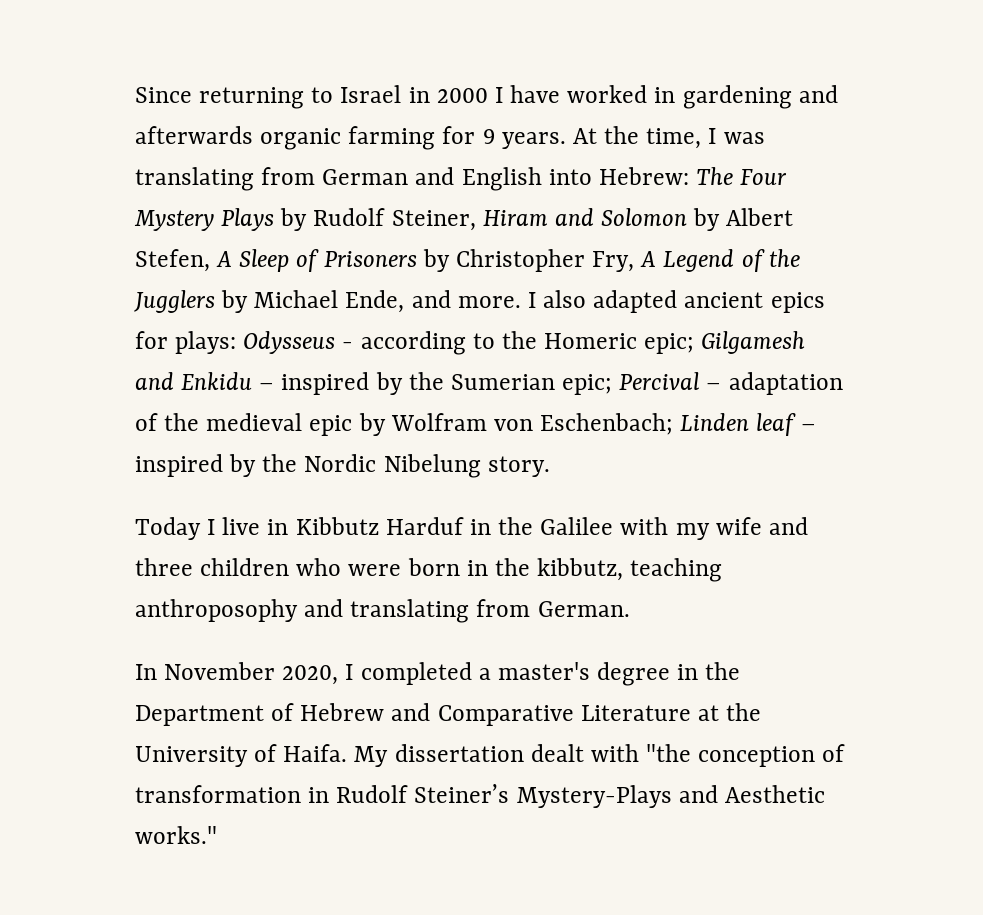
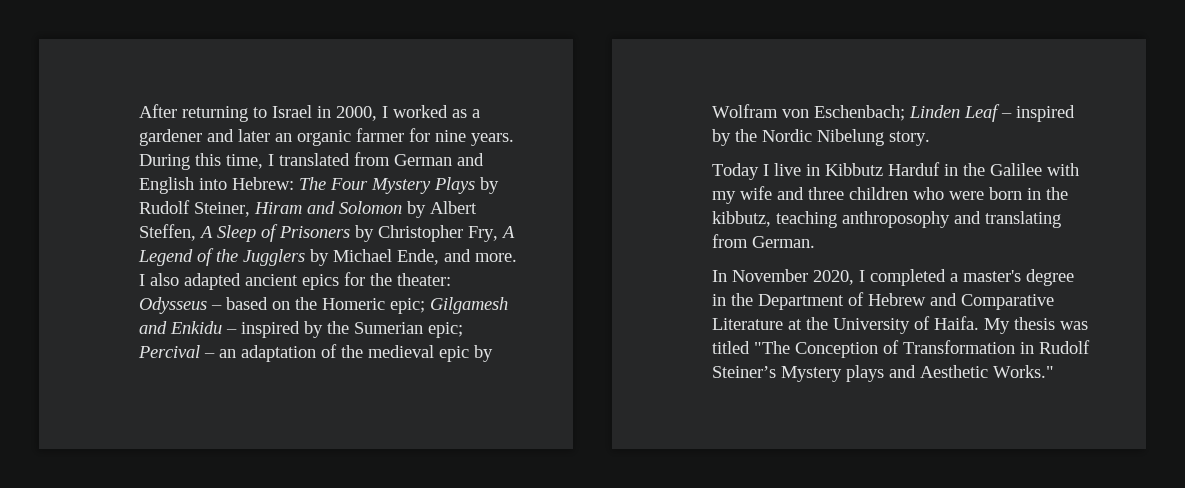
- Since returning to Israel in 2000 I have worked in gardening and afterwards organic farming for 9 years. At the time, I was translating from German and English into Hebrew: The Four Mystery Plays by Rudolf Steiner, Hiram and Solomon by Albert Stefen, A Sleep of Prisoners by Christopher Fry, A Legend of the Jugglers by Michael Ende, and more.
+ After returning to Israel in 2000, I worked as a gardener and later an organic farmer for nine years. During this time, I translated from German and English into Hebrew: The Four Mystery Plays by Rudolf Steiner, Hiram and Solomon by Albert Steffen, A Sleep of Prisoners by Christopher Fry, A Legend of the Jugglers by Michael Ende, and more.
- I also adapted ancient epics for plays: Odysseus - according to the Homeric epic; Gilgamesh and Enkidu – inspired by the Sumerian epic; Percival – adaptation of the medieval epic by Wolfram von Eschenbach; Linden leaf – inspired by the Nordic Nibelung story.
+ I also adapted ancient epics for the theater: Odysseus – based on the Homeric epic; Gilgamesh and Enkidu – inspired by the Sumerian epic; Percival – an adaptation of the medieval epic by Wolfram von Eschenbach; Linden Leaf – inspired by the Nordic Nibelung story.
- My dissertation dealt with "the conception of transformation in Rudolf Steiner’s Mystery-Plays and Aesthetic works."
+ My thesis was titled "The Conception of Transformation in Rudolf Steiner’s Mystery plays and Aesthetic Works."

